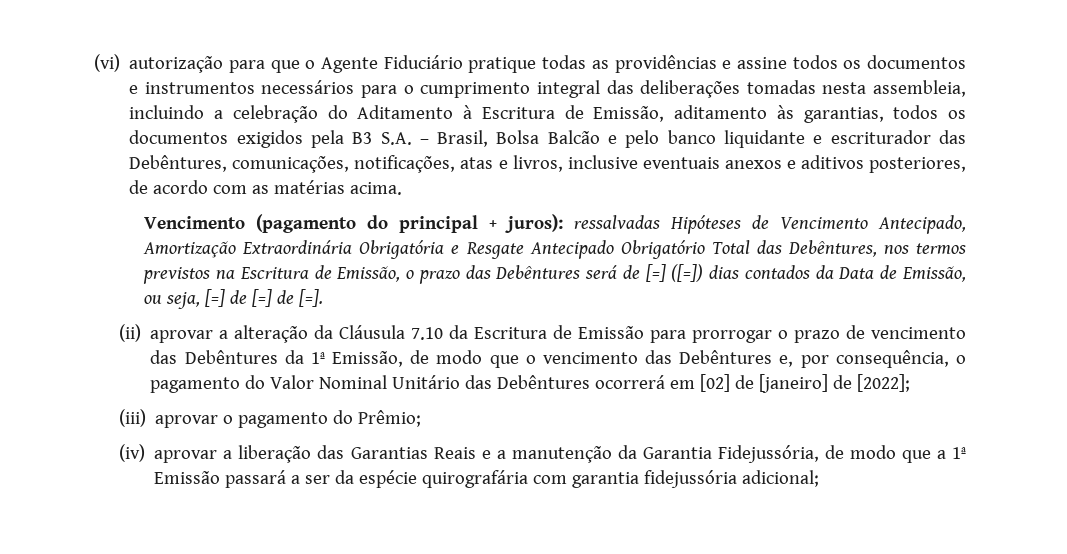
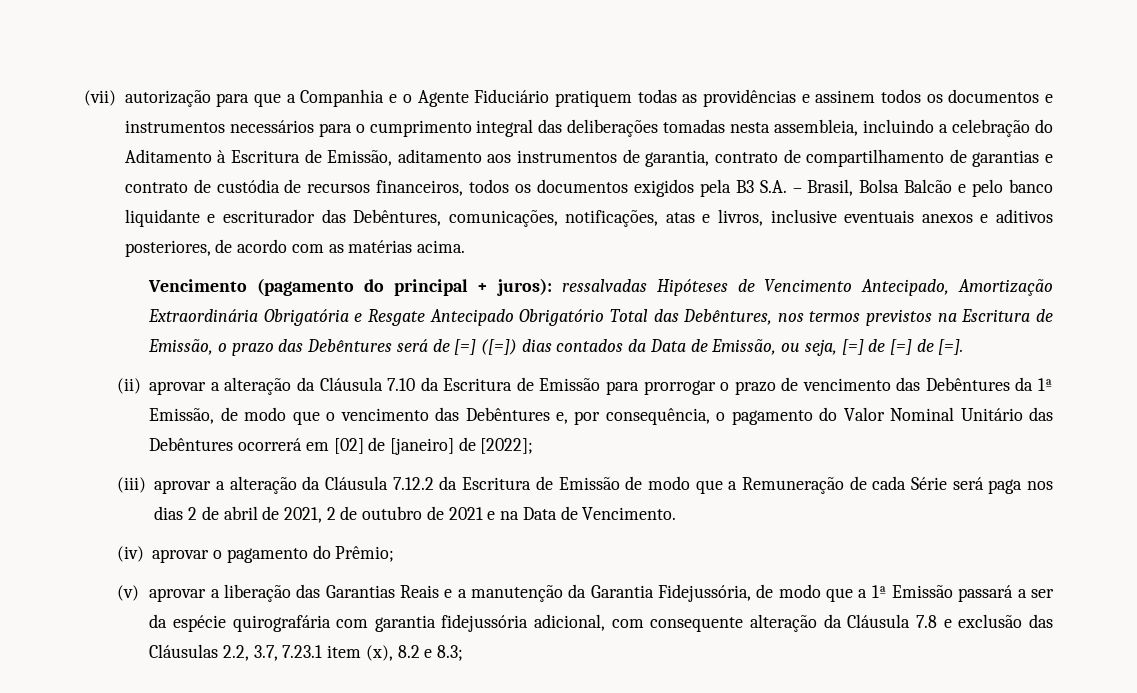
- (vi) autorização para que o Agente Fiduciário pratique todas as providências e assine todos os documentos e instrumentos necessários para o cumprimento integral das deliberações tomadas nesta assembleia, incluindo a celebração do Aditamento à Escritura de Emissão, aditamento às garantias, todos os documentos exigidos pela B3 S.A. – Brasil, Bolsa Balcão e pelo banco liquidante e escriturador das Debêntures, comunicações, notificações, atas e livros, inclusive eventuais anexos e aditivos posteriores, de acordo com as matérias acima.
+ (vii) autorização para que a Companhia e o Agente Fiduciário pratiquem todas as providências e assinem todos os documentos e instrumentos necessários para o cumprimento integral das deliberações tomadas nesta assembleia, incluindo a celebração do Aditamento à Escritura de Emissão, aditamento aos instrumentos de garantia, contrato de compartilhamento de garantias e contrato de custódia de recursos financeiros, todos os documentos exigidos pela B3 S.A. – Brasil, Bolsa Balcão e pelo banco liquidante e escriturador das Debêntures, comunicações, notificações, atas e livros, inclusive eventuais anexos e aditivos posteriores, de acordo com as matérias acima.
- (iii) aprovar o pagamento do Prêmio;
+ (iii) aprovar a alteração da Cláusula 7.12.2 da Escritura de Emissão de modo que a Remuneração de cada Série será paga nos dias 2 de abril de 2021, 2 de outubro de 2021 e na Data de Vencimento.
+ (iv) aprovar o pagamento do Prêmio;
- (iv) aprovar a liberação das Garantias Reais e a manutenção da Garantia Fidejussória, de modo que a 1ª Emissão passará a ser da espécie quirografária com garantia fidejussória adicional;
+ (v) aprovar a liberação das Garantias Reais e a manutenção da Garantia Fidejussória, de modo que a 1ª Emissão passará a ser da espécie quirografária com garantia fidejussória adicional, com consequente alteração da Cláusula 7.8 e exclusão das Cláusulas 2.2, 3.7, 7.23.1 item (x), 8.2 e 8.3;

